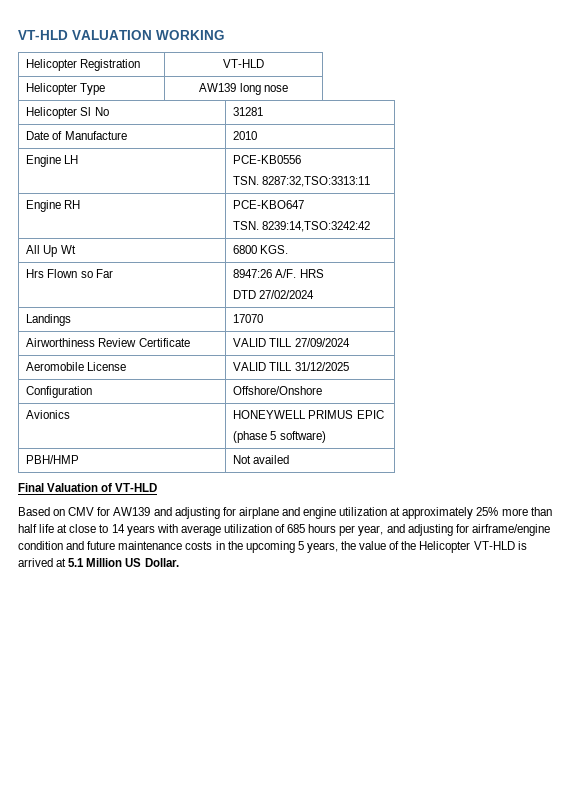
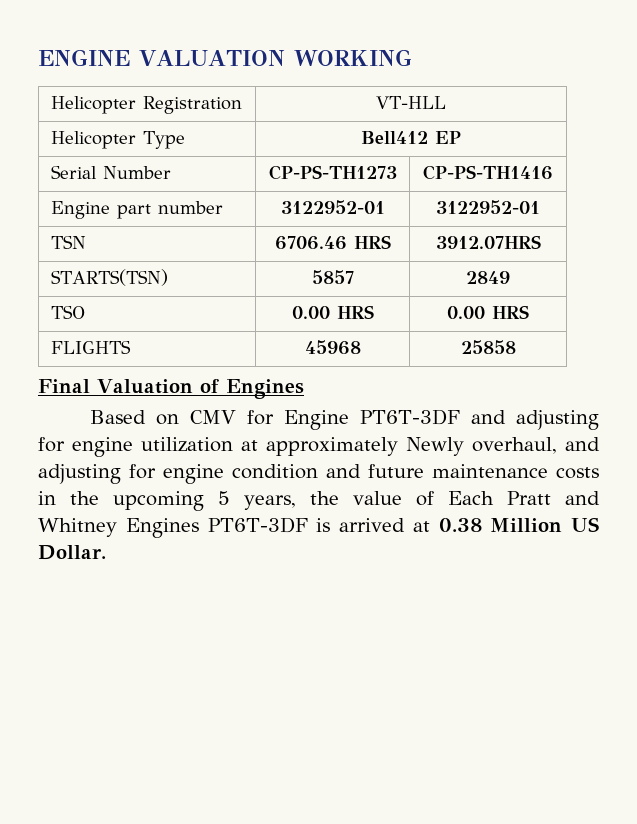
- VT-HLD VALUATION WORKING
+ ENGINE VALUATION WORKING
- Helicopter Registration | VT-HLD
+ Helicopter Registration | VT-HLL
- Helicopter Type | AW139 long nose
- Helicopter Sl No | 31281
- Date of Manufacture | 2010
- Engine LH | PCE-KB0556
- TSN. 8287:32,TSO:3313:11
- Engine RH | PCE-KBO647
- TSN. 8239:14,TSO:3242:42
- All Up Wt | 6800 KGS.
- Hrs Flown so Far | 8947:26 A/F. HRS
- DTD 27/02/2024
- Landings | 17070
- Airworthiness Review Certificate | VALID TILL 27/09/2024
- Aeromobile License | VALID TILL 31/12/2025
- Configuration | Offshore/Onshore
- Avionics | HONEYWELL PRIMUS EPIC
- (phase 5 software)
- PBH/HMP | Not availed
+ Helicopter Type | Bell412 EP
+ Serial Number | CP-PS-TH1273 | CP-PS-TH1416
+ Engine part number | 3122952-01 | 3122952-01
+ TSN | 6706.46 HRS | 3912.07HRS
+ STARTS(TSN) | 5857 | 2849
+ TSO | 0.00 HRS | 0.00 HRS
+ FLIGHTS | 45968 | 25858
- Final Valuation of VT-HLD
+ Final Valuation of Engines
- Based on CMV for AW139 and adjusting for airplane and engine utilization at approximately 25% more than half life at close to 14 years with average utilization of 685 hours per year, and adjusting for airframe/engine condition and future maintenance costs in the upcoming 5 years, the value of the Helicopter VT-HLD is arrived at 5.1 Million US Dollar.
+ Based on CMV for Engine PT6T-3DF and adjusting for engine utilization at approximately Newly overhaul, and adjusting for engine condition and future maintenance costs in the upcoming 5 years, the value of Each Pratt and Whitney Engines PT6T-3DF is arrived at 0.38 Million US Dollar.

